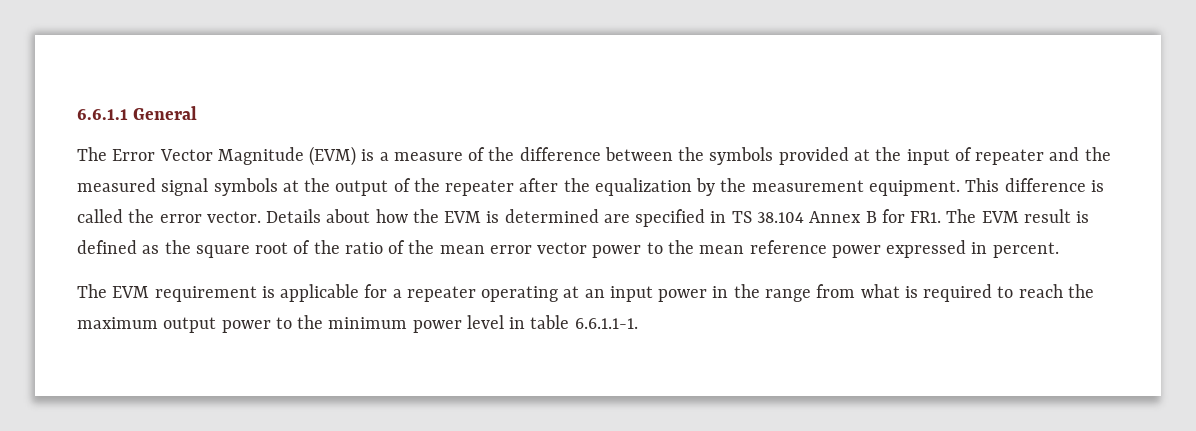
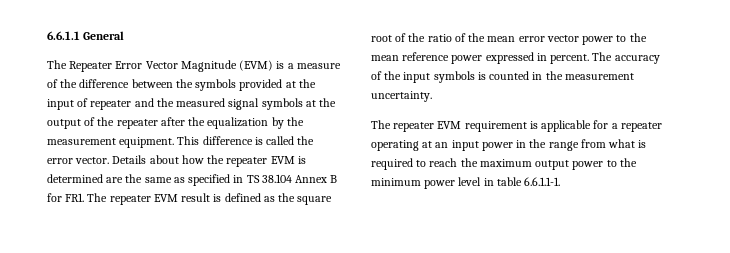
- The Error Vector Magnitude (EVM) is a measure of the difference between the symbols provided at the input of repeater and the measured signal symbols at the output of the repeater after the equalization by the measurement equipment.
+ The Repeater Error Vector Magnitude (EVM) is a measure of the difference between the symbols provided at the input of repeater and the measured signal symbols at the output of the repeater after the equalization by the measurement equipment.
- Details about how the EVM is determined are specified in TS 38.104 Annex B for FR1. The EVM result is defined as the square root of the ratio of the mean error vector power to the mean reference power expressed in percent.
- The EVM requirement is applicable for a repeater operating at an input power in the range from what is required to reach the maximum output power to the minimum power level in table 6.6.1.1-1.
+ Details about how the repeater EVM is determined are the same as specified in TS 38.104 Annex B for FR1. The repeater EVM result is defined as the square root of the ratio of the mean error vector power to the mean reference power expressed in percent. The accuracy of the input symbols is counted in the measurement uncertainty.
+ The repeater EVM requirement is applicable for a repeater operating at an input power in the range from what is required to reach the maximum output power to the minimum power level in table 6.6.1.1-1.

